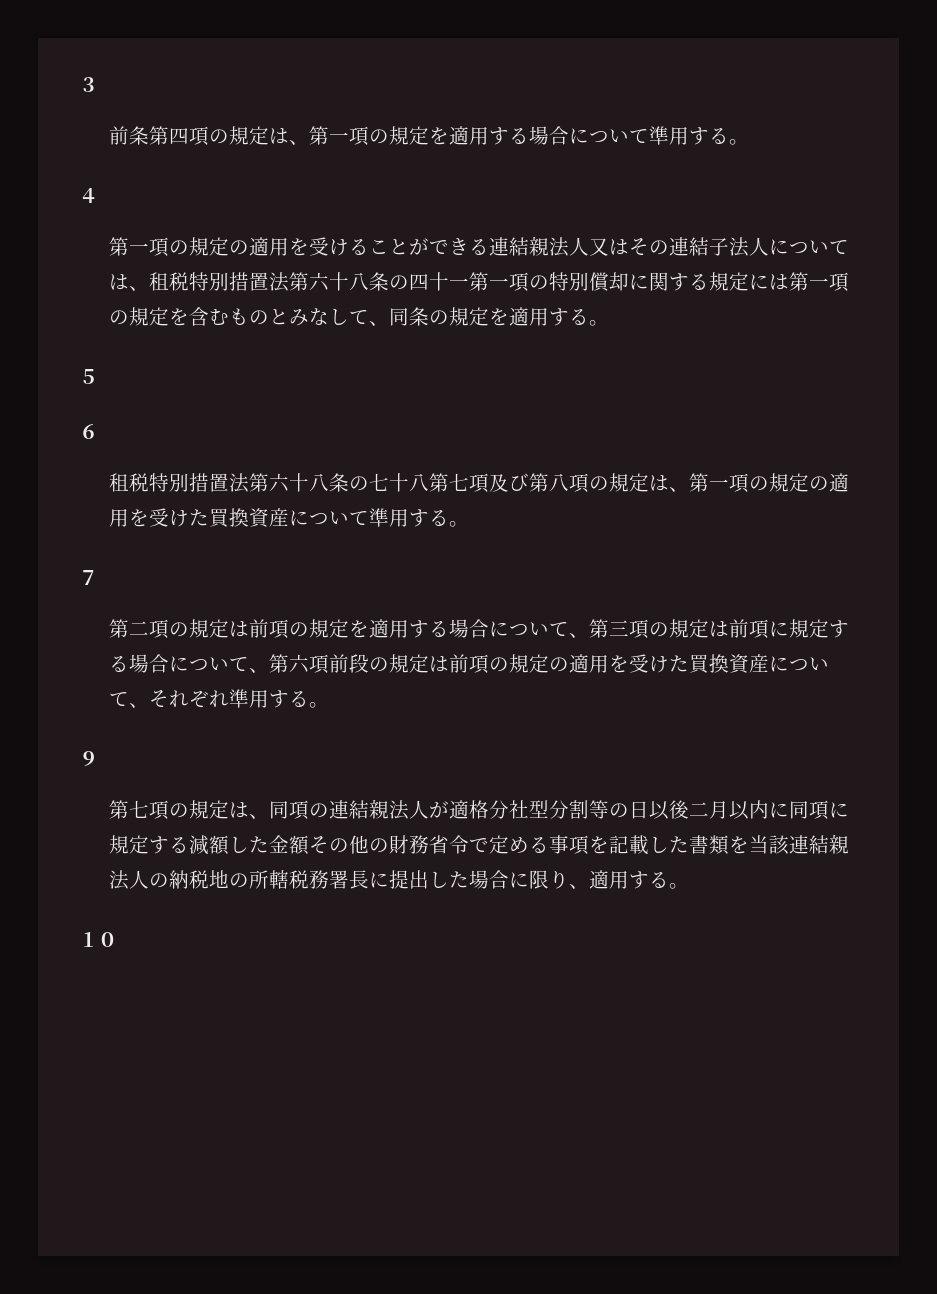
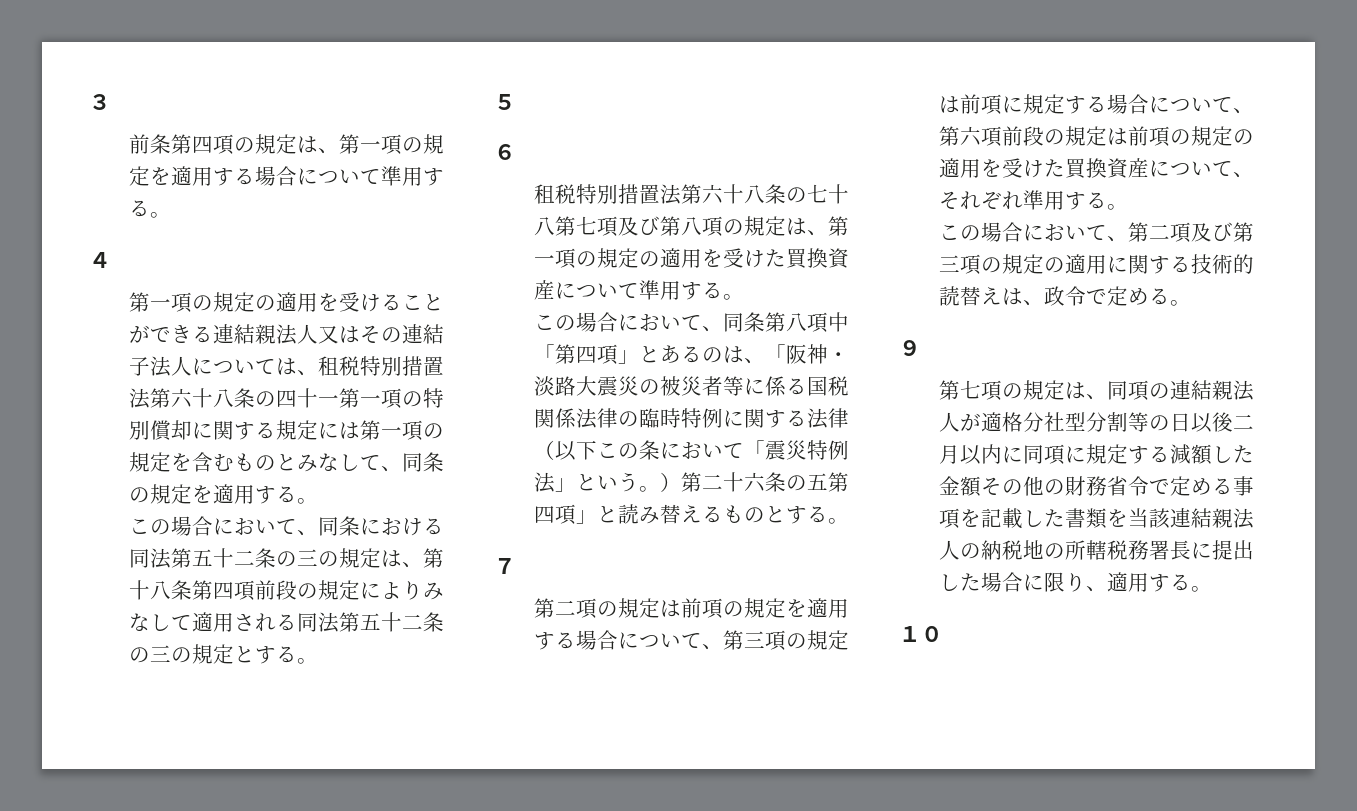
+ この場合において、同条における同法第五十二条の三の規定は、第十八条第四項前段の規定によりみなして適用される同法第五十二条の三の規定とする。
+ この場合において、同条第八項中「第四項」とあるのは、「阪神・淡路大震災の被災者等に係る国税関係法律の臨時特例に関する法律（以下この条において「震災特例法」という。）第二十六条の五第四項」と読み替えるものとする。
+ この場合において、第二項及び第三項の規定の適用に関する技術的読替えは、政令で定める。

